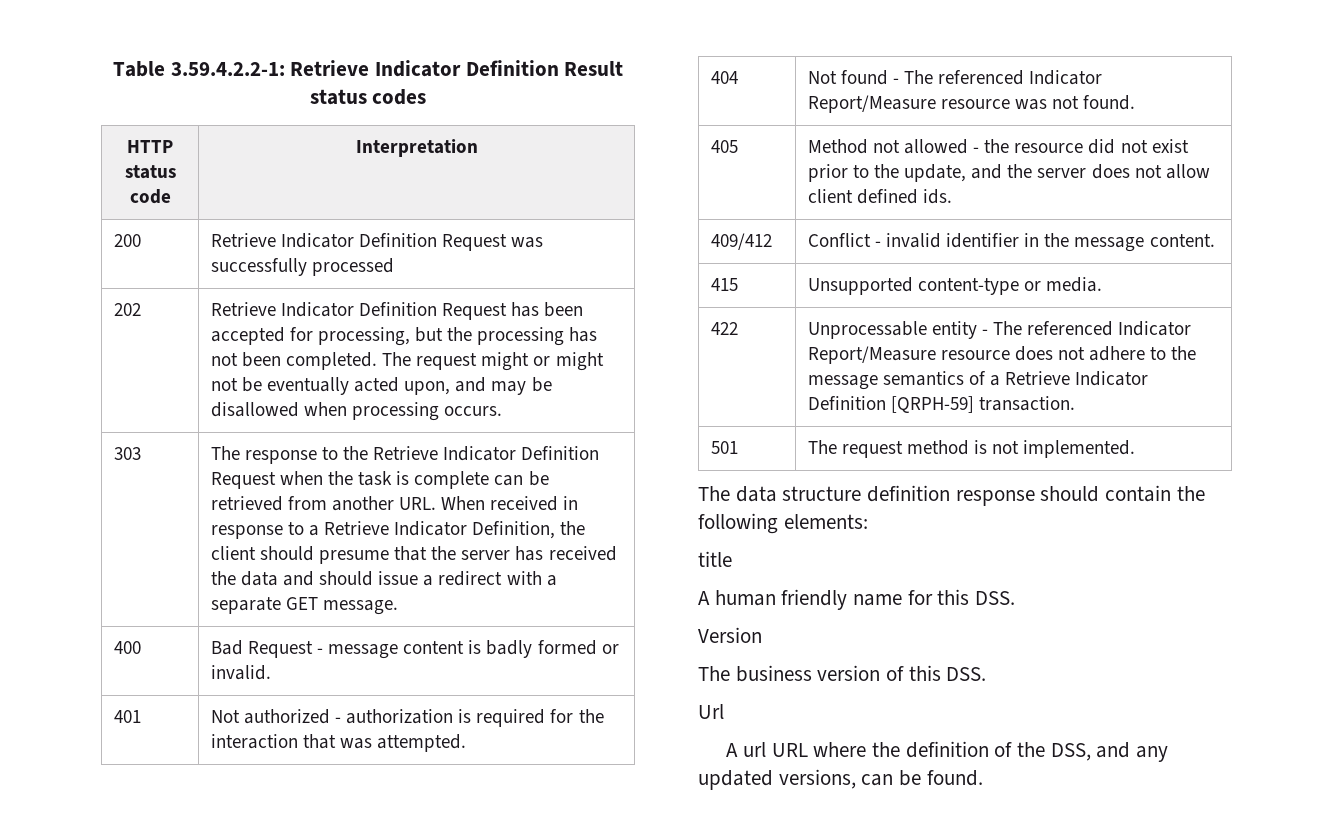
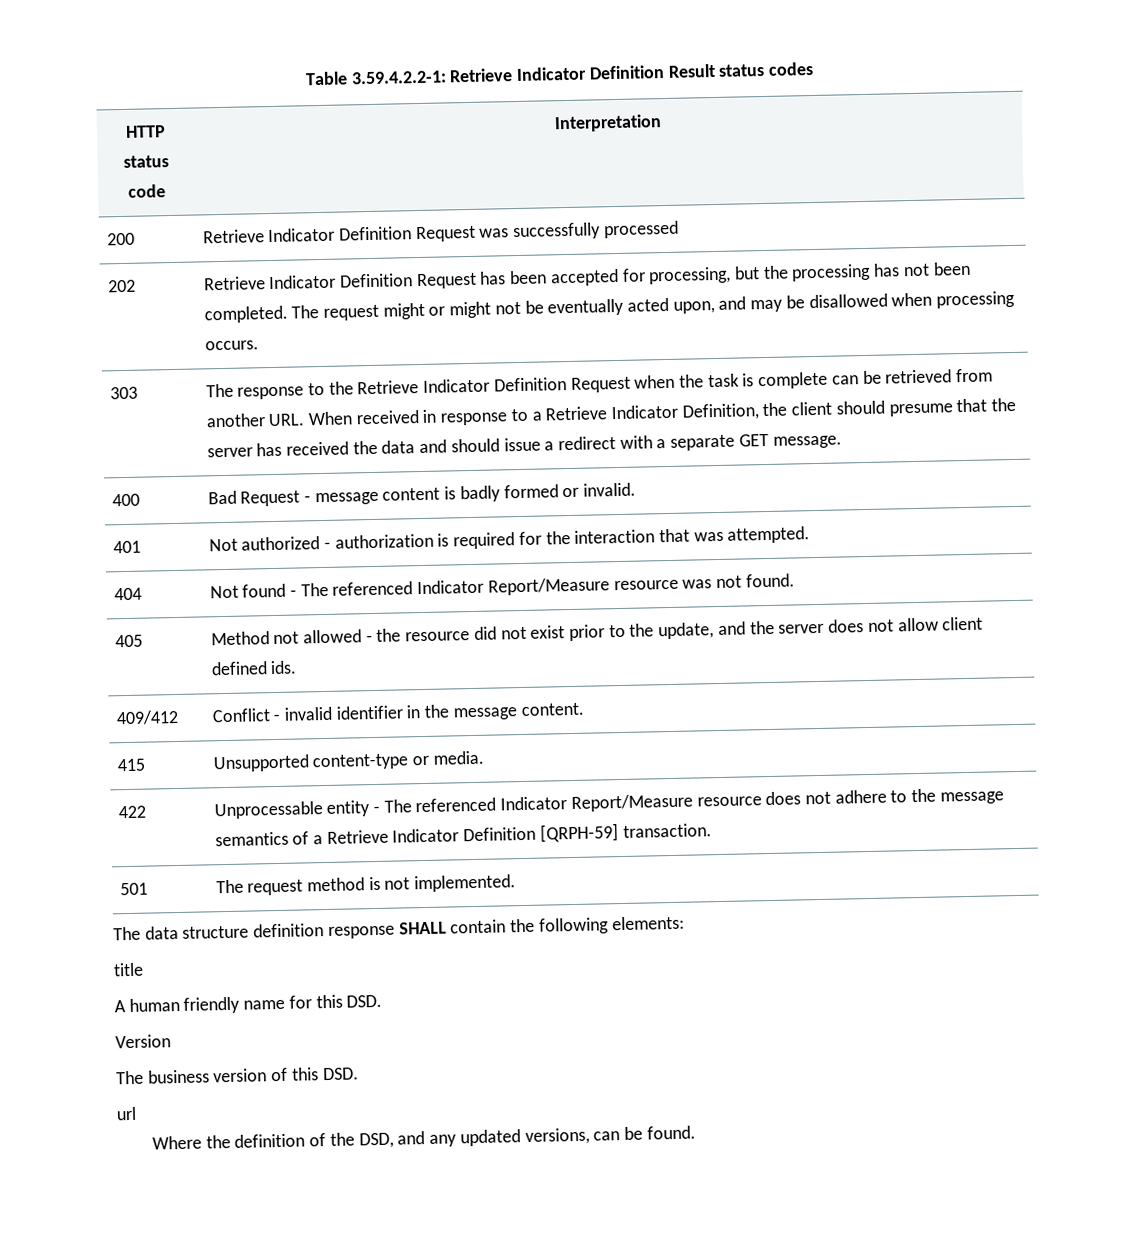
- The data structure definition response should contain the following elements:
+ The data structure definition response SHALL contain the following elements:
- A human friendly name for this DSS.
+ A human friendly name for this DSD.
- The business version of this DSS.
- Url
- A url URL where the definition of the DSS, and any updated versions, can be found.
+ The business version of this DSD.
+ url
+ Where the definition of the DSD, and any updated versions, can be found.

